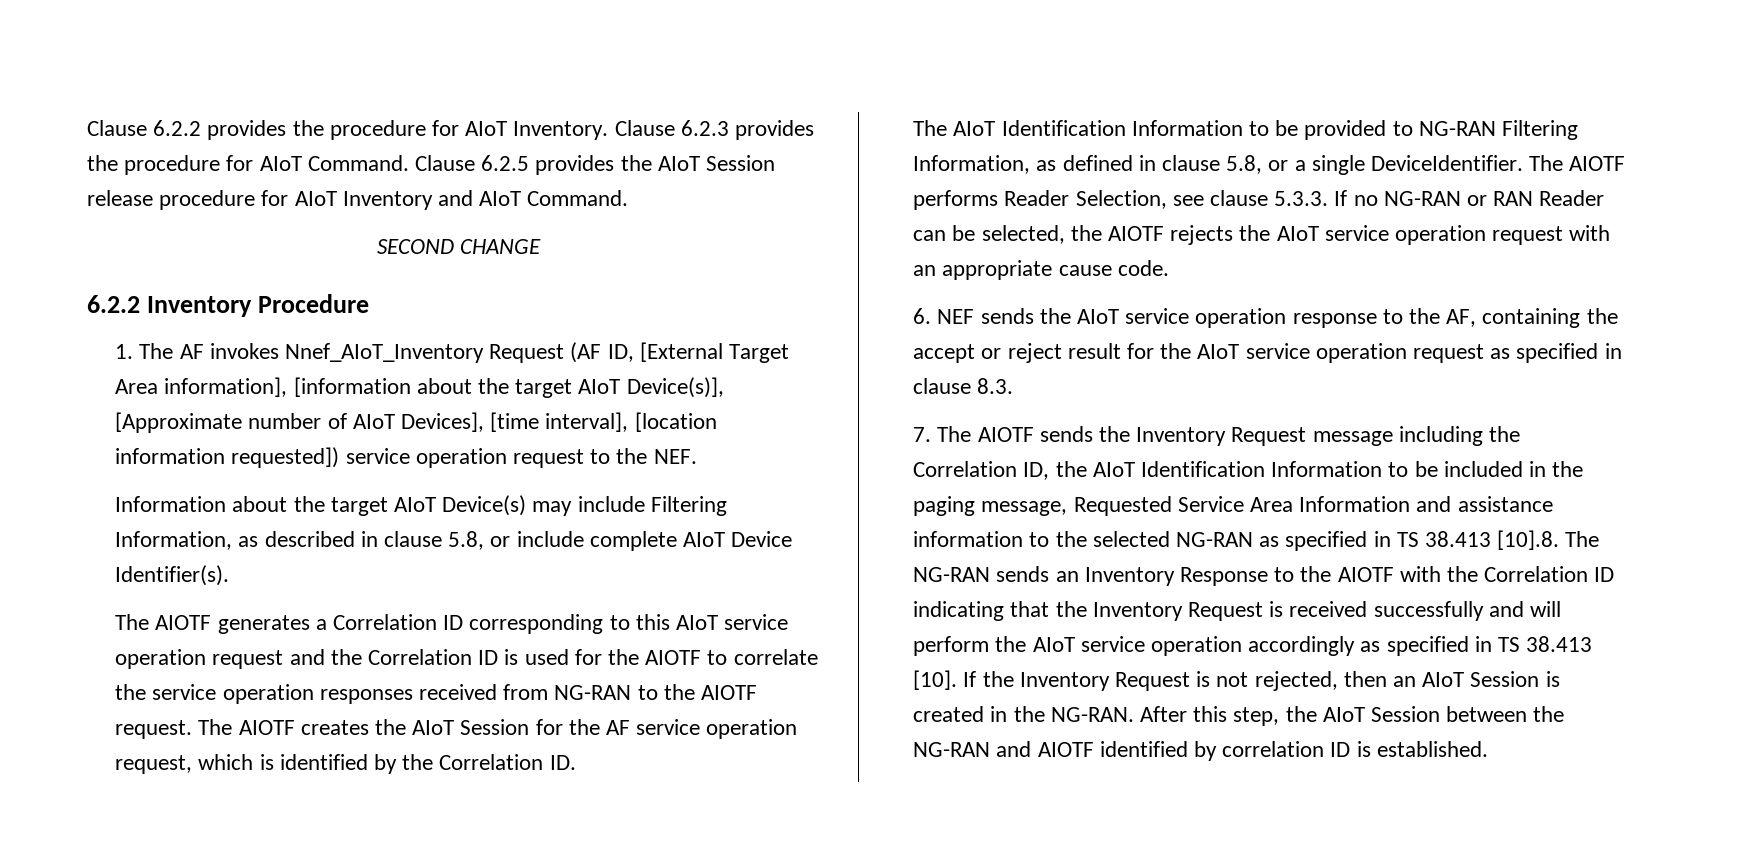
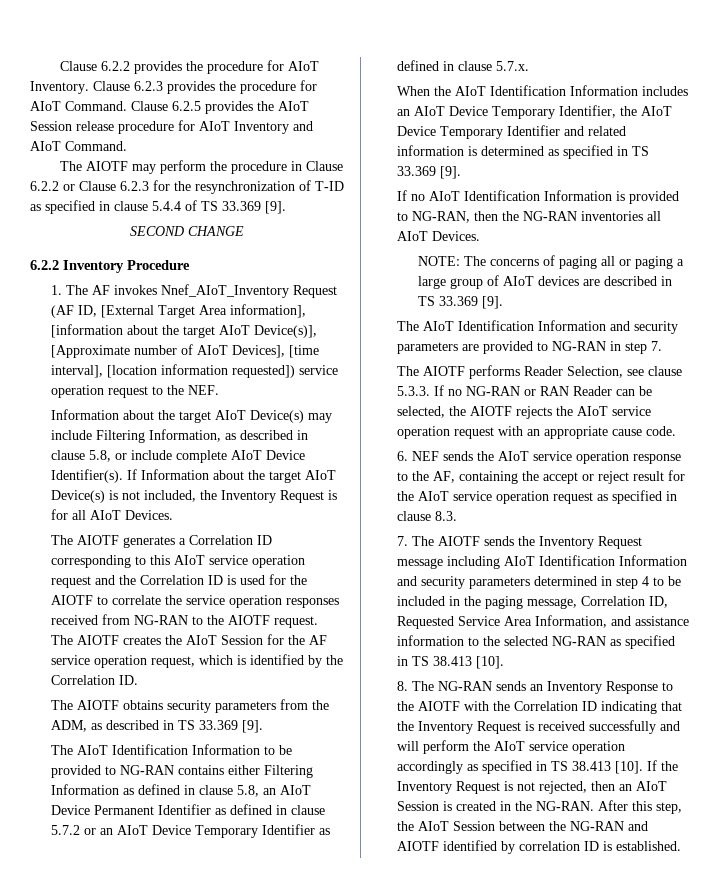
+ The AIOTF may perform the procedure in Clause 6.2.2 or Clause 6.2.3 for the resynchronization of T-ID as specified in clause 5.4.4 of TS 33.369 [9].
+ If Information about the target AIoT Device(s) is not included, the Inventory Request is for all AIoT Devices.
+ The AIOTF obtains security parameters from the ADM, as described in TS 33.369 [9].
- The AIoT Identification Information to be provided to NG-RAN Filtering Information, as defined in clause 5.8, or a single DeviceIdentifier. The AIOTF performs Reader Selection, see clause 5.3.3. If no NG-RAN or RAN Reader can be selected, the AIOTF rejects the AIoT service operation request with an appropriate cause code.
+ The AIoT Identification Information to be provided to NG-RAN contains either Filtering Information as defined in clause 5.8, an AIoT Device Permanent Identifier as defined in clause 5.7.2 or an AIoT Device Temporary Identifier as defined in clause 5.7.x.
+ When the AIoT Identification Information includes an AIoT Device Temporary Identifier, the AIoT Device Temporary Identifier and related information is determined as specified in TS 33.369 [9].
+ If no AIoT Identification Information is provided to NG-RAN, then the NG-RAN inventories all AIoT Devices.
+ NOTE: The concerns of paging all or paging a large group of AIoT devices are described in TS 33.369 [9].
+ The AIoT Identification Information and security parameters are provided to NG-RAN in step 7.
+ The AIOTF performs Reader Selection, see clause 5.3.3. If no NG-RAN or RAN Reader can be selected, the AIOTF rejects the AIoT service operation request with an appropriate cause code.
- 7. The AIOTF sends the Inventory Request message including the Correlation ID, the AIoT Identification Information to be included in the paging message, Requested Service Area Information and assistance information to the selected NG-RAN as specified in TS 38.413 [10].8. The NG-RAN sends an Inventory Response to the AIOTF with the Correlation ID indicating that the Inventory Request is received successfully and will perform the AIoT service operation accordingly as specified in TS 38.413 [10].
+ 7. The AIOTF sends the Inventory Request message including AIoT Identification Information and security parameters determined in step 4 to be included in the paging message, Correlation ID, Requested Service Area Information, and assistance information to the selected NG-RAN as specified in TS 38.413 [10].
+ 8. The NG-RAN sends an Inventory Response to the AIOTF with the Correlation ID indicating that the Inventory Request is received successfully and will perform the AIoT service operation accordingly as specified in TS 38.413 [10].

